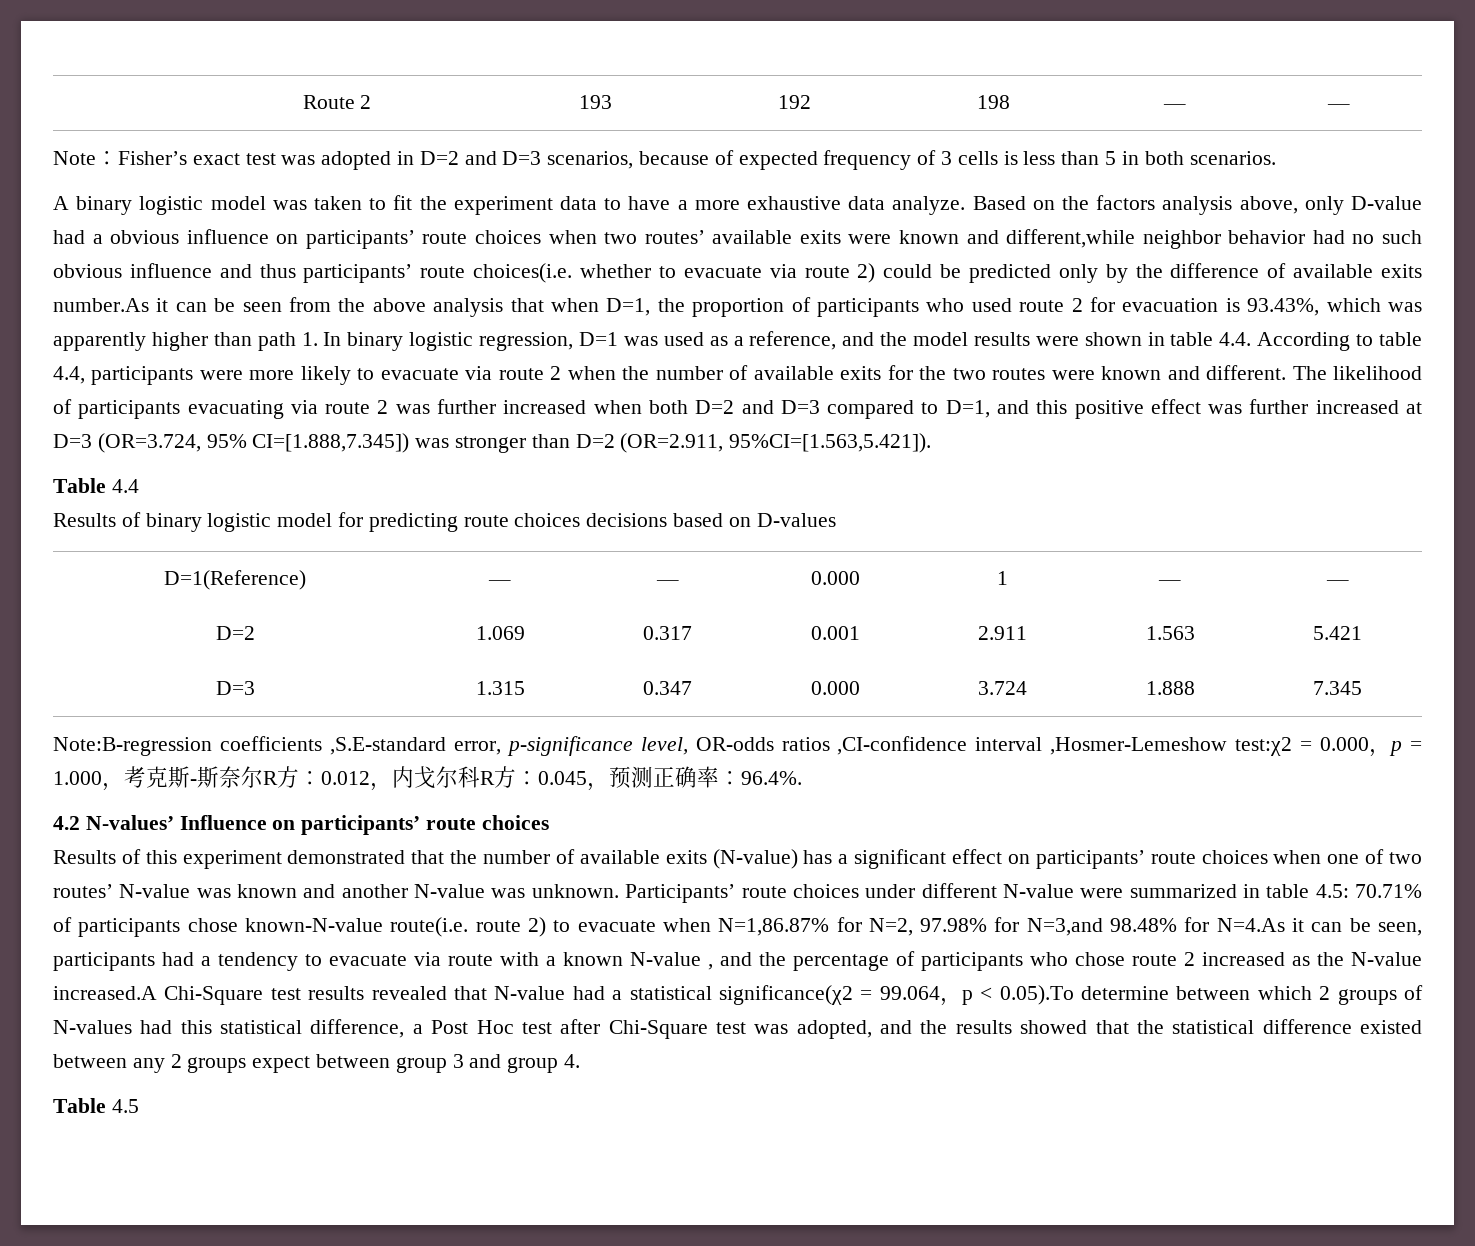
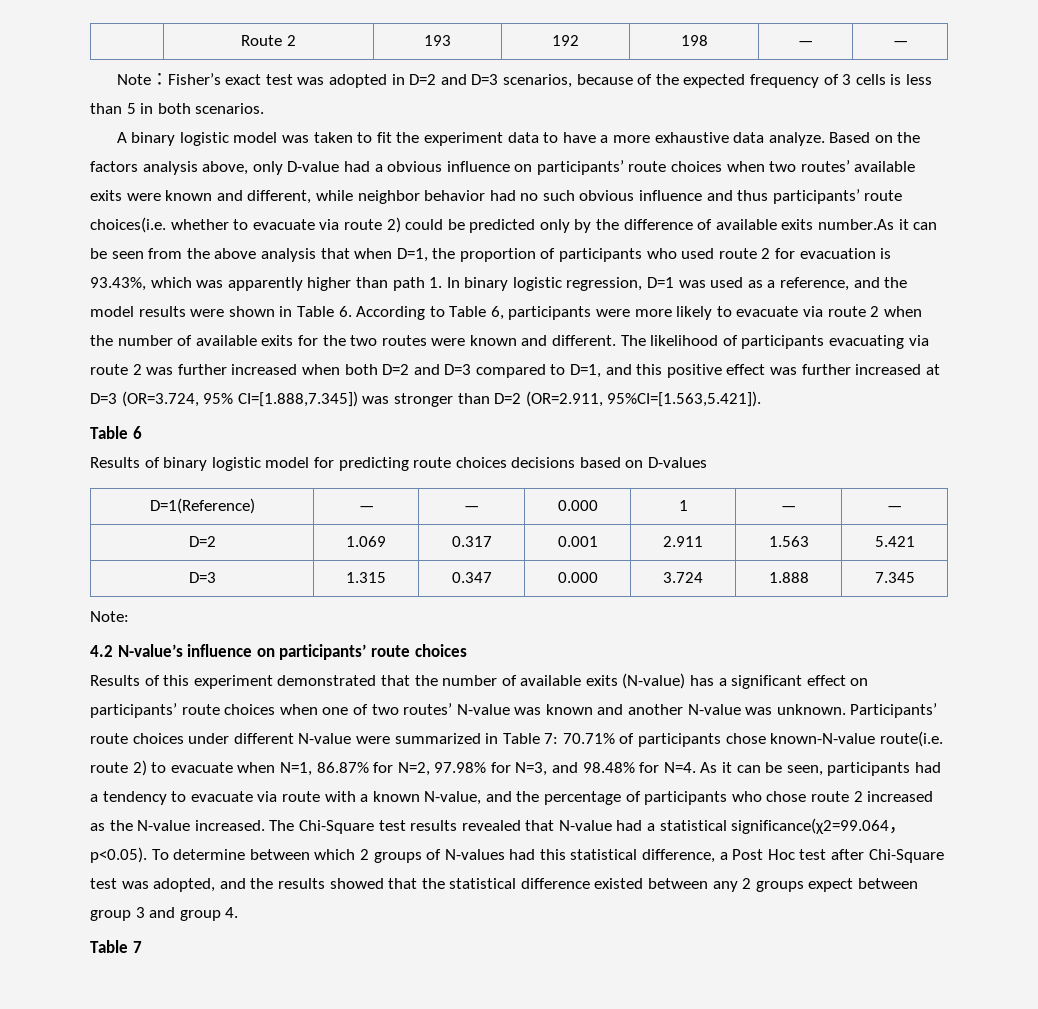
- Note：Fisher’s exact test was adopted in D=2 and D=3 scenarios, because of expected frequency of 3 cells is less than 5 in both scenarios.
+ Note：Fisher’s exact test was adopted in D=2 and D=3 scenarios, because of the expected frequency of 3 cells is less than 5 in both scenarios.
- Based on the factors analysis above, only D-value had a obvious influence on participants’ route choices when two routes’ available exits were known and different,while neighbor behavior had no such obvious influence and thus participants’ route choices(i.e. whether to evacuate via route 2) could be predicted only by the difference of available exits number.As it can be seen from the above analysis that when D=1, the proportion of participants who used route 2 for evacuation is 93.43%, which was apparently higher than path 1. In binary logistic regression, D=1 was used as a reference, and the model results were shown in table 4.4. According to table 4.4, participants were more likely to evacuate via route 2 when the number of available exits for the two routes were known and different.
+ Based on the factors analysis above, only D-value had a obvious influence on participants’ route choices when two routes’ available exits were known and different, while neighbor behavior had no such obvious influence and thus participants’ route choices(i.e. whether to evacuate via route 2) could be predicted only by the difference of available exits number.As it can be seen from the above analysis that when D=1, the proportion of participants who used route 2 for evacuation is 93.43%, which was apparently higher than path 1. In binary logistic regression, D=1 was used as a reference, and the model results were shown in Table 6. According to Table 6, participants were more likely to evacuate via route 2 when the number of available exits for the two routes were known and different.
- Table 4.4
+ Table 6
- Note:B-regression coefficients ,S.E-standard error, p-significance level, OR-odds ratios ,CI-confidence interval ,Hosmer-Lemeshow test:χ2 = 0.000，p = 1.000，考克斯-斯奈尔R方：0.012，内戈尔科R方：0.045，预测正确率：96.4%.
+ Note:
- 4.2 N-values’ Influence on participants’ route choices
+ 4.2 N-value’s influence on participants’ route choices
- Participants’ route choices under different N-value were summarized in table 4.5:
+ Participants’ route choices under different N-value were summarized in Table 7:
- 70.71% of participants chose known-N-value route(i.e. route 2) to evacuate when N=1,86.87% for N=2, 97.98% for N=3,and 98.48% for N=4.As it can be seen, participants had a tendency to evacuate via route with a known N-value , and the percentage of participants who chose route 2 increased as the N-value increased.A Chi-Square test results revealed that N-value had a statistical significance(χ2 = 99.064，p < 0.05).To determine between which 2 groups of N-values had this statistical difference, a Post Hoc test after Chi-Square test was adopted, and the results showed that the statistical difference existed between any 2 groups expect between group 3 and group 4.
+ 70.71% of participants chose known-N-value route(i.e. route 2) to evacuate when N=1, 86.87% for N=2, 97.98% for N=3, and 98.48% for N=4. As it can be seen, participants had a tendency to evacuate via route with a known N-value, and the percentage of participants who chose route 2 increased as the N-value increased. The Chi-Square test results revealed that N-value had a statistical significance(χ2=99.064，p<0.05). To determine between which 2 groups of N-values had this statistical difference, a Post Hoc test after Chi-Square test was adopted, and the results showed that the statistical difference existed between any 2 groups expect between group 3 and group 4.
- Table 4.5
+ Table 7

